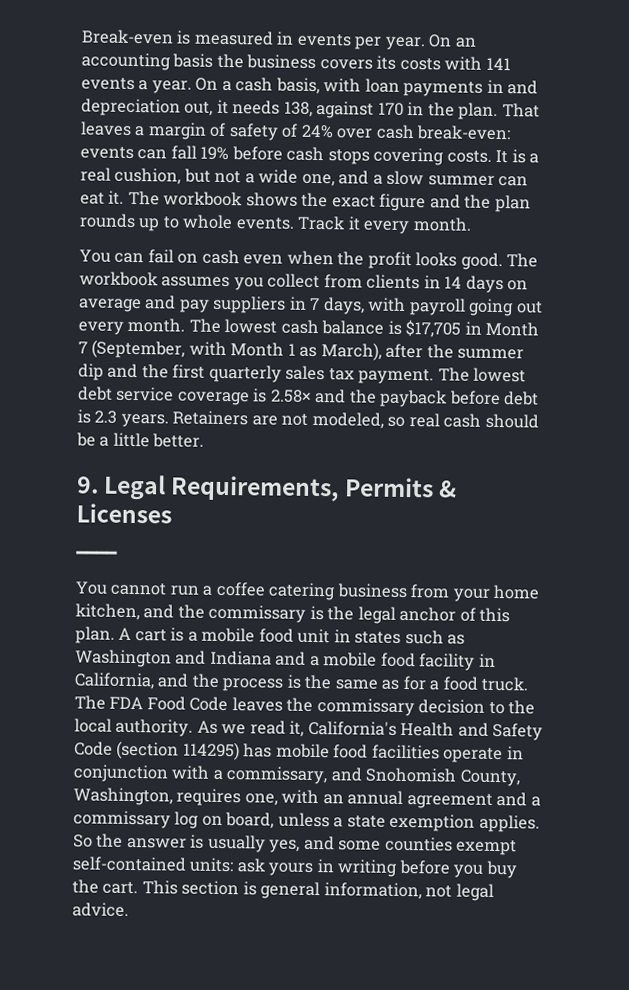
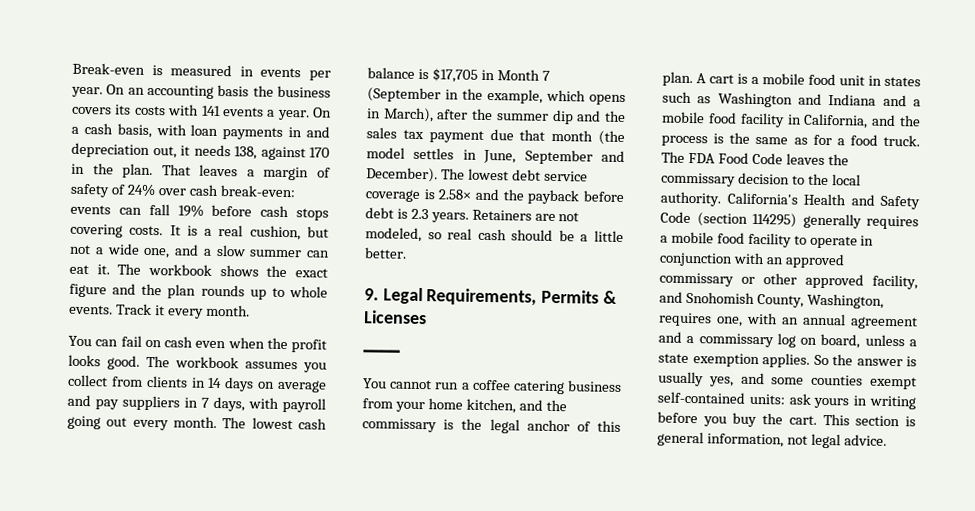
- The lowest cash balance is $17,705 in Month 7 (September, with Month 1 as March), after the summer dip and the first quarterly sales tax payment.
+ The lowest cash balance is $17,705 in Month 7 (September in the example, which opens in March), after the summer dip and the sales tax payment due that month (the model settles in June, September and December).
- As we read it, California's Health and Safety Code (section 114295) has mobile food facilities operate in conjunction with a commissary, and Snohomish County, Washington, requires one, with an annual agreement and a commissary log on board, unless a state exemption applies.
+ California's Health and Safety Code (section 114295) generally requires a mobile food facility to operate in conjunction with an approved commissary or other approved facility, and Snohomish County, Washington, requires one, with an annual agreement and a commissary log on board, unless a state exemption applies.

